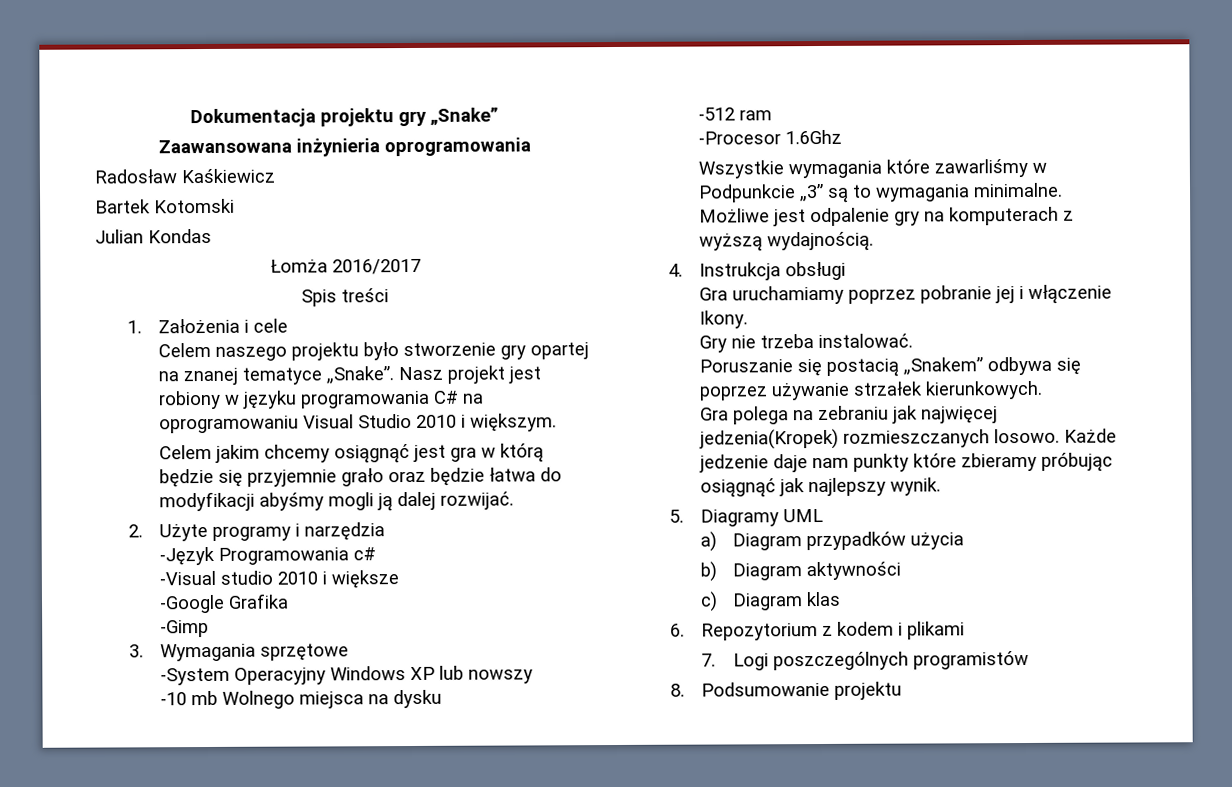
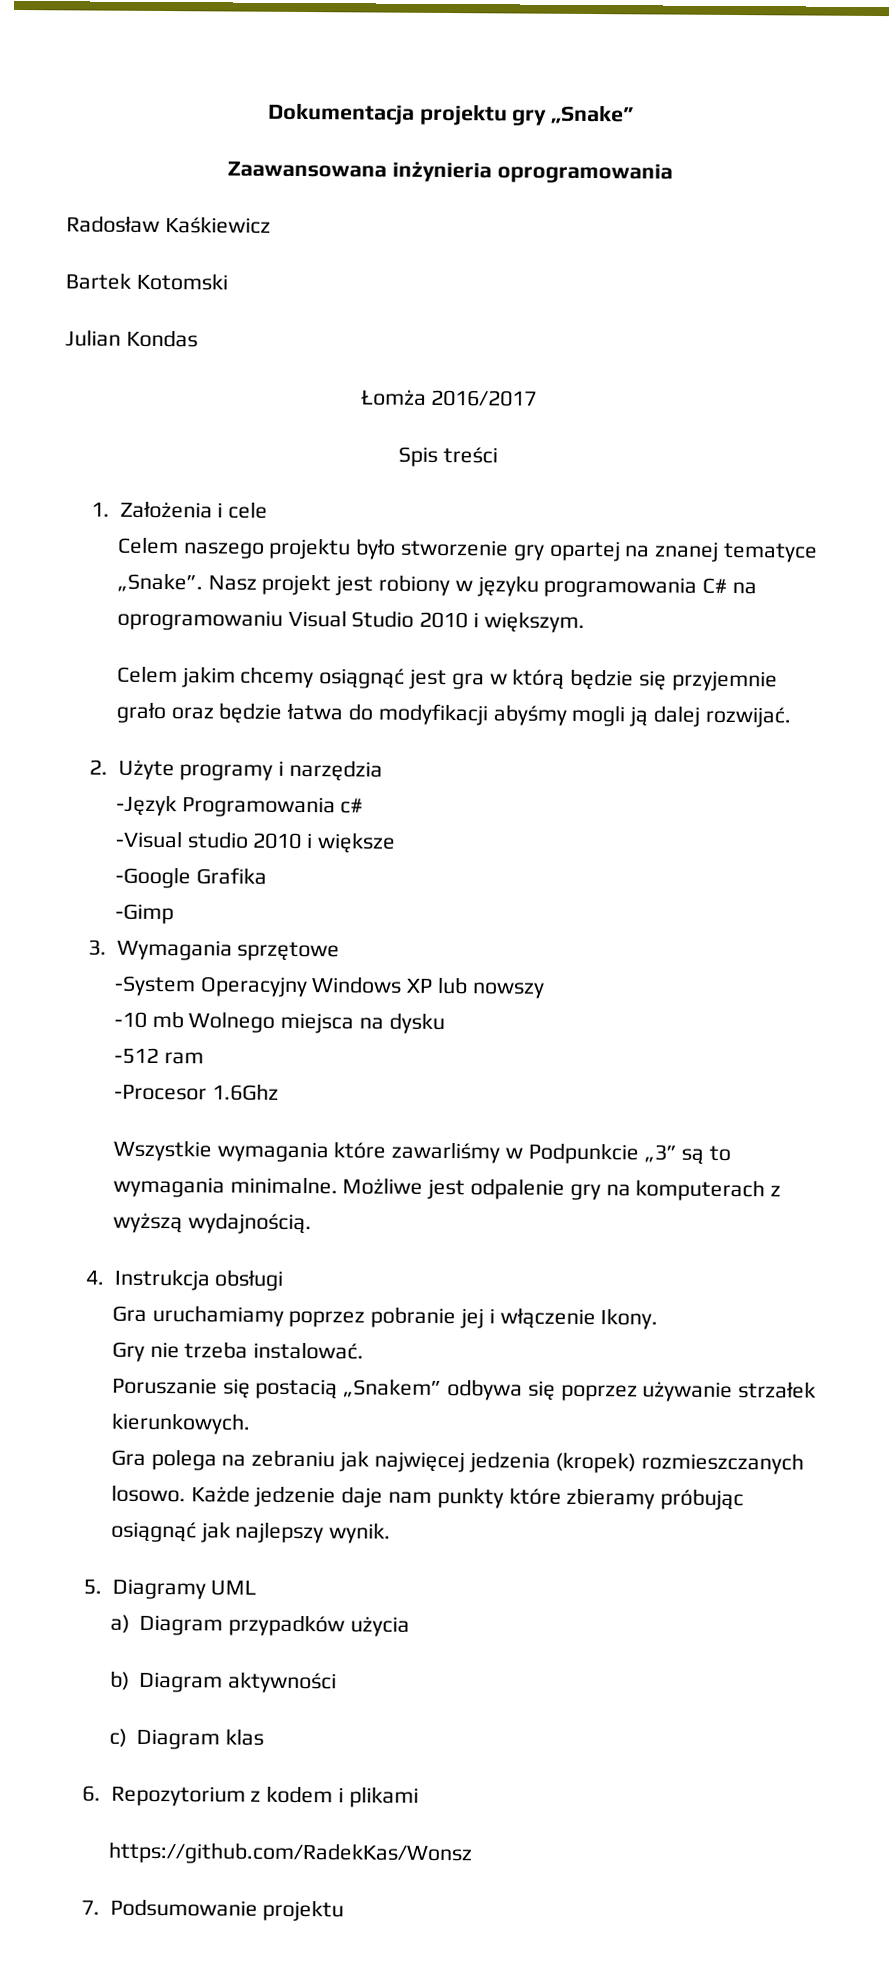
- Gra polega na zebraniu jak najwięcej jedzenia(Kropek) rozmieszczanych losowo.
+ Gra polega na zebraniu jak najwięcej jedzenia (kropek) rozmieszczanych losowo.
- 7. Logi poszczególnych programistów
- 8. Podsumowanie projektu
+ https://github.com/RadekKas/Wonsz
+ 7. Podsumowanie projektu

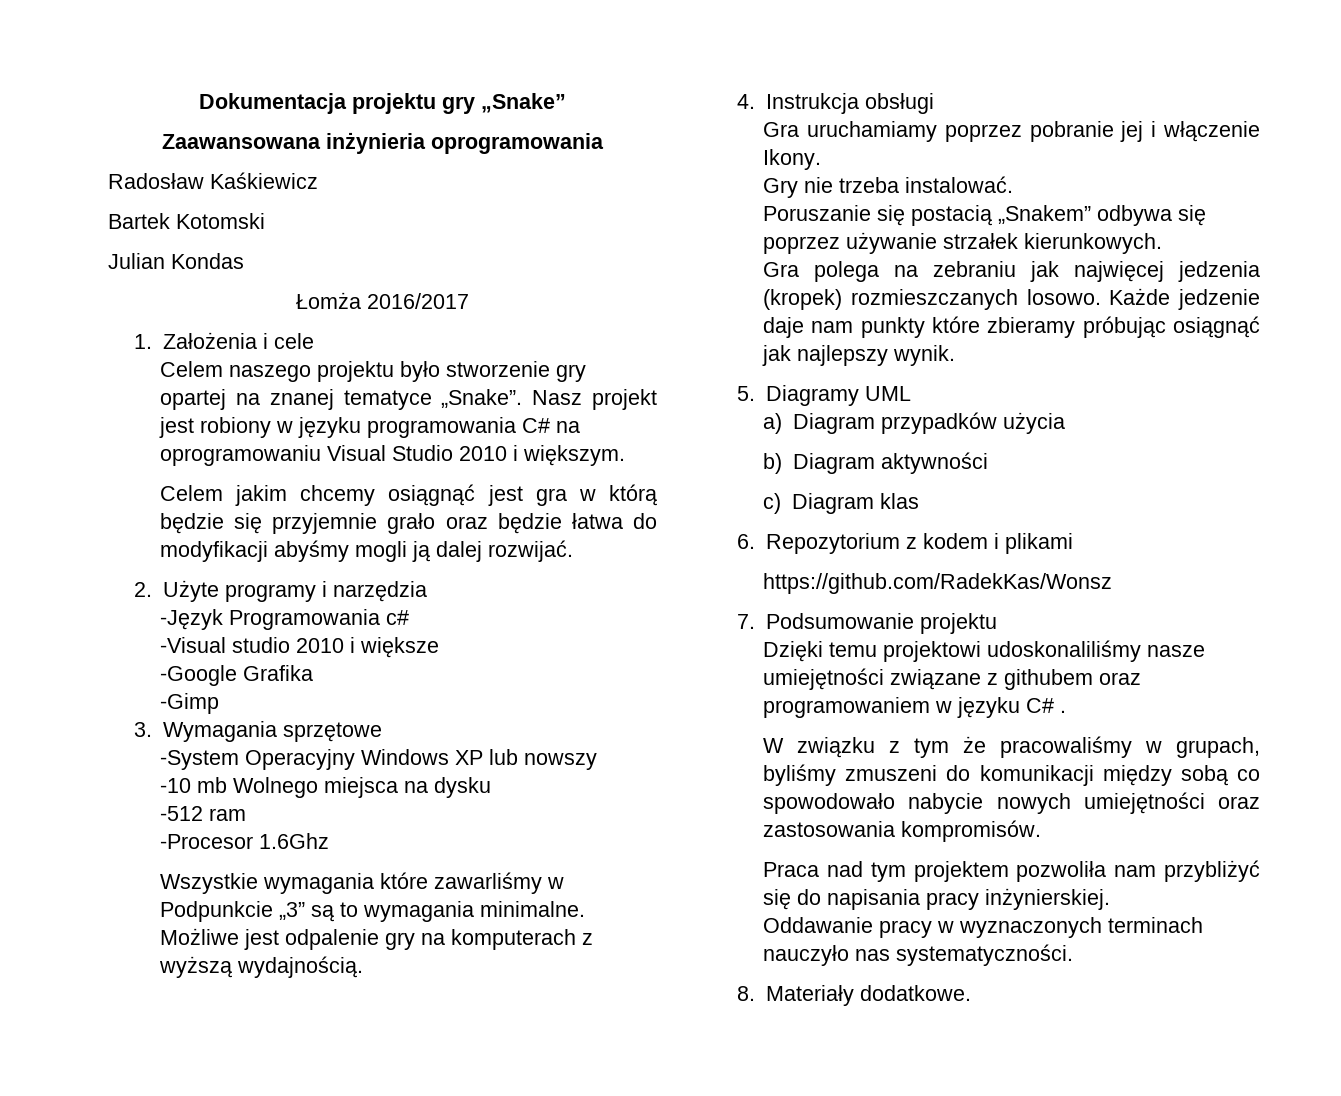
- Spis treści
+ Dzięki temu projektowi udoskonaliliśmy nasze umiejętności związane z githubem oraz programowaniem w języku C# .
+ W związku z tym że pracowaliśmy w grupach, byliśmy zmuszeni do komunikacji między sobą co spowodowało nabycie nowych umiejętności oraz zastosowania kompromisów.
+ Praca nad tym projektem pozwoliła nam przybliżyć się do napisania pracy inżynierskiej.
+ Oddawanie pracy w wyznaczonych terminach nauczyło nas systematyczności.
+ 8. Materiały dodatkowe.

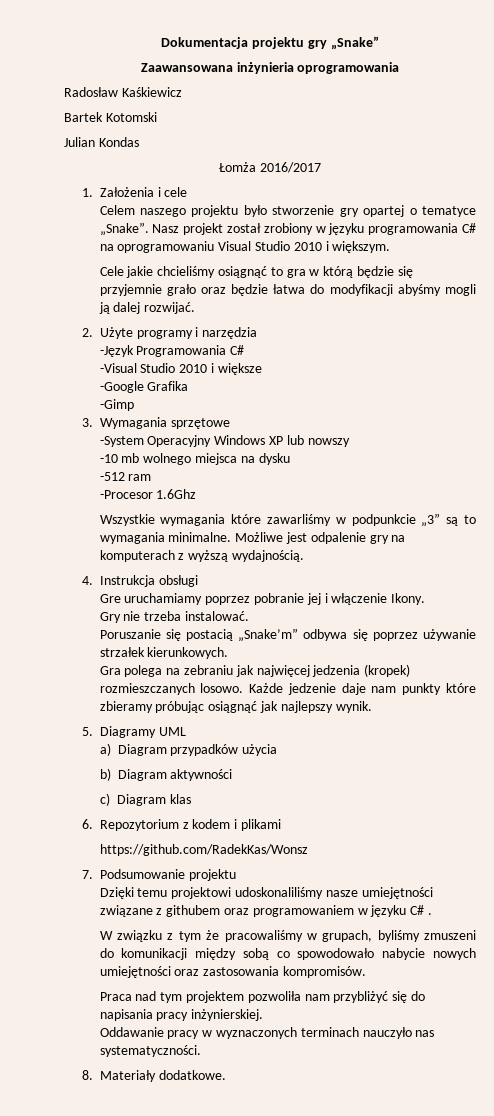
- Celem naszego projektu było stworzenie gry opartej na znanej tematyce „Snake”.
+ Celem naszego projektu było stworzenie gry opartej o tematyce „Snake”.
- Nasz projekt jest robiony w języku programowania C# na oprogramowaniu Visual Studio 2010 i większym.
+ Nasz projekt został zrobiony w języku programowania C# na oprogramowaniu Visual Studio 2010 i większym.
- Celem jakim chcemy osiągnąć jest gra w którą będzie się przyjemnie grało oraz będzie łatwa do modyfikacji abyśmy mogli ją dalej rozwijać.
+ Cele jakie chcieliśmy osiągnąć to gra w którą będzie się przyjemnie grało oraz będzie łatwa do modyfikacji abyśmy mogli ją dalej rozwijać.
- -Język Programowania c#
+ -Język Programowania C#
- -Visual studio 2010 i większe
+ -Visual Studio 2010 i większe
- -10 mb Wolnego miejsca na dysku
+ -10 mb wolnego miejsca na dysku
- Wszystkie wymagania które zawarliśmy w Podpunkcie „3” są to wymagania minimalne.
+ Wszystkie wymagania które zawarliśmy w podpunkcie „3” są to wymagania minimalne.
- Gra uruchamiamy poprzez pobranie jej i włączenie Ikony.
+ Gre uruchamiamy poprzez pobranie jej i włączenie Ikony.
- Poruszanie się postacią „Snakem” odbywa się poprzez używanie strzałek kierunkowych.
+ Poruszanie się postacią „Snake’m” odbywa się poprzez używanie strzałek kierunkowych.

